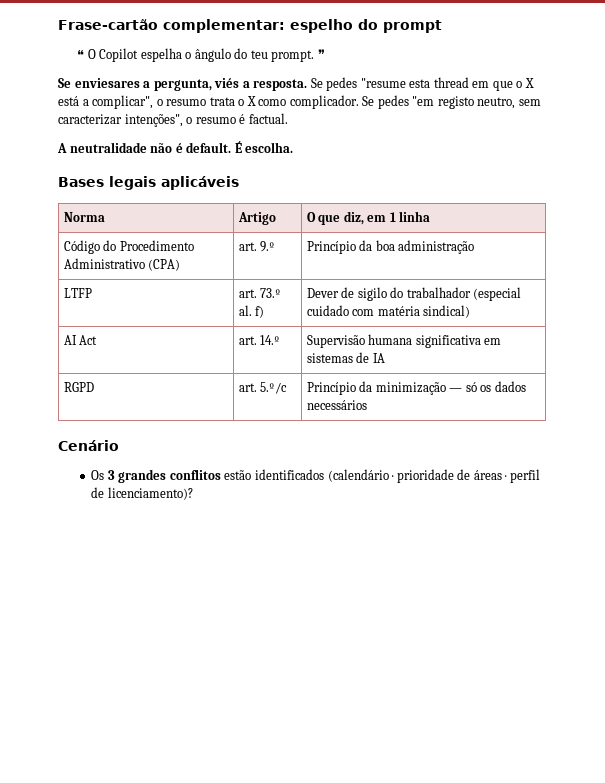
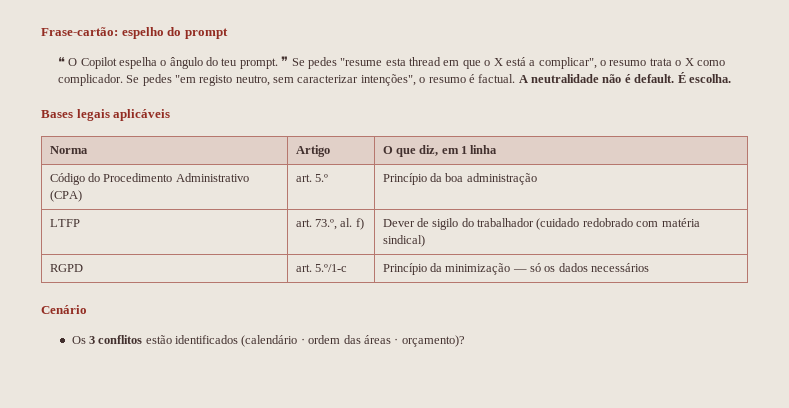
- Frase-cartão complementar: espelho do prompt
+ Frase-cartão: espelho do prompt
- ❞
- Se enviesares a pergunta, viés a resposta. Se pedes "resume esta thread em que o X está a complicar", o resumo trata o X como complicador.
+ ❞ Se pedes "resume esta thread em que o X está a complicar", o resumo trata o X como complicador.
- Se pedes "em registo neutro, sem caracterizar intenções", o resumo é factual.
- A neutralidade não é default.
+ Se pedes "em registo neutro, sem caracterizar intenções", o resumo é factual. A neutralidade não é default.
- Código do Procedimento Administrativo (CPA) | art. 9.º | Princípio da boa administração
+ Código do Procedimento Administrativo (CPA) | art. 5.º | Princípio da boa administração
- LTFP | art. 73.º al. f) | Dever de sigilo do trabalhador (especial cuidado com matéria sindical)
+ LTFP | art. 73.º, al. f) | Dever de sigilo do trabalhador (cuidado redobrado com matéria sindical)
- AI Act | art. 14.º | Supervisão humana significativa em sistemas de IA
- RGPD | art. 5.º/c | Princípio da minimização — só os dados necessários
+ RGPD | art. 5.º/1-c | Princípio da minimização — só os dados necessários
- Os 3 grandes conflitos estão identificados (calendário · prioridade de áreas · perfil de licenciamento)?
+ Os 3 conflitos estão identificados (calendário · ordem das áreas · orçamento)?

